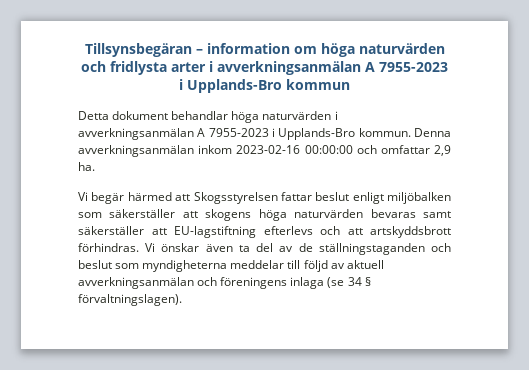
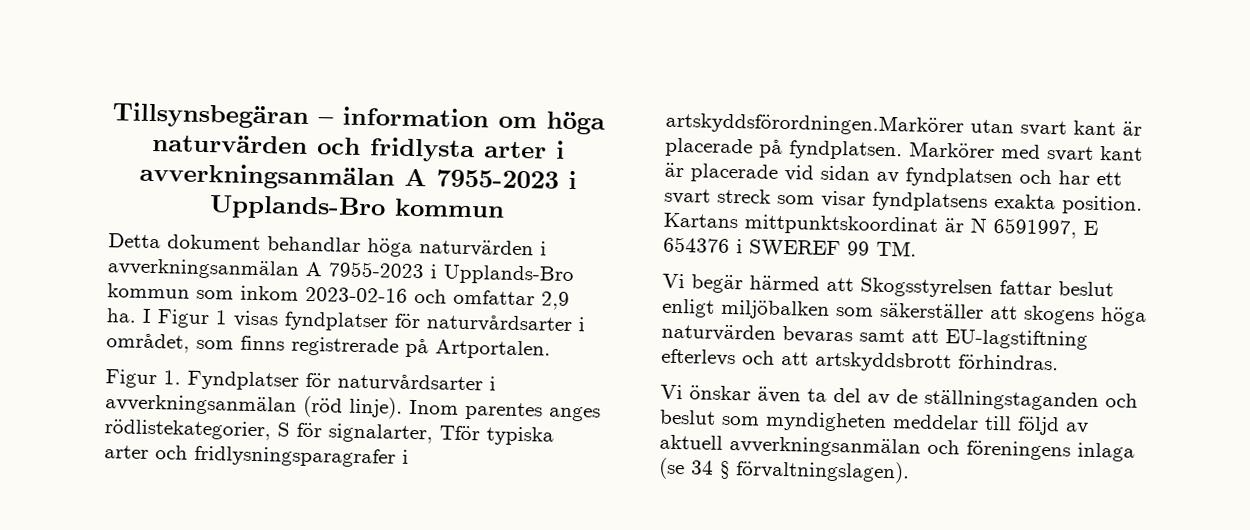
- Detta dokument behandlar höga naturvärden i avverkningsanmälan A 7955-2023 i Upplands-Bro kommun. Denna avverkningsanmälan inkom 2023-02-16 00:00:00 och omfattar 2,9 ha.
+ Detta dokument behandlar höga naturvärden i avverkningsanmälan A 7955-2023 i Upplands-Bro kommun som inkom 2023-02-16 och omfattar 2,9 ha. I Figur 1 visas fyndplatser för naturvårdsarter i området, som finns registrerade på Artportalen.
+ Figur 1. Fyndplatser för naturvårdsarter i avverkningsanmälan (röd linje). Inom parentes anges rödlistekategorier, S för signalarter, Tför typiska arter och fridlysningsparagrafer i artskyddsförordningen.Markörer utan svart kant är placerade på fyndplatsen. Markörer med svart kant är placerade vid sidan av fyndplatsen och har ett svart streck som visar fyndplatsens exakta position. Kartans mittpunktskoordinat är N 6591997, E 654376 i SWEREF 99 TM.
- Vi begär härmed att Skogsstyrelsen fattar beslut enligt miljöbalken som säkerställer att skogens höga naturvärden bevaras samt säkerställer att EU-lagstiftning efterlevs och att artskyddsbrott förhindras. Vi önskar även ta del av de ställningstaganden och beslut som myndigheterna meddelar till följd av aktuell avverkningsanmälan och föreningens inlaga (se 34 § förvaltningslagen).
+ Vi begär härmed att Skogsstyrelsen fattar beslut enligt miljöbalken som säkerställer att skogens höga naturvärden bevaras samt att EU-lagstiftning efterlevs och att artskyddsbrott förhindras.
+ Vi önskar även ta del av de ställningstaganden och beslut som myndigheten meddelar till följd av aktuell avverkningsanmälan och föreningens inlaga (se 34 § förvaltningslagen).

